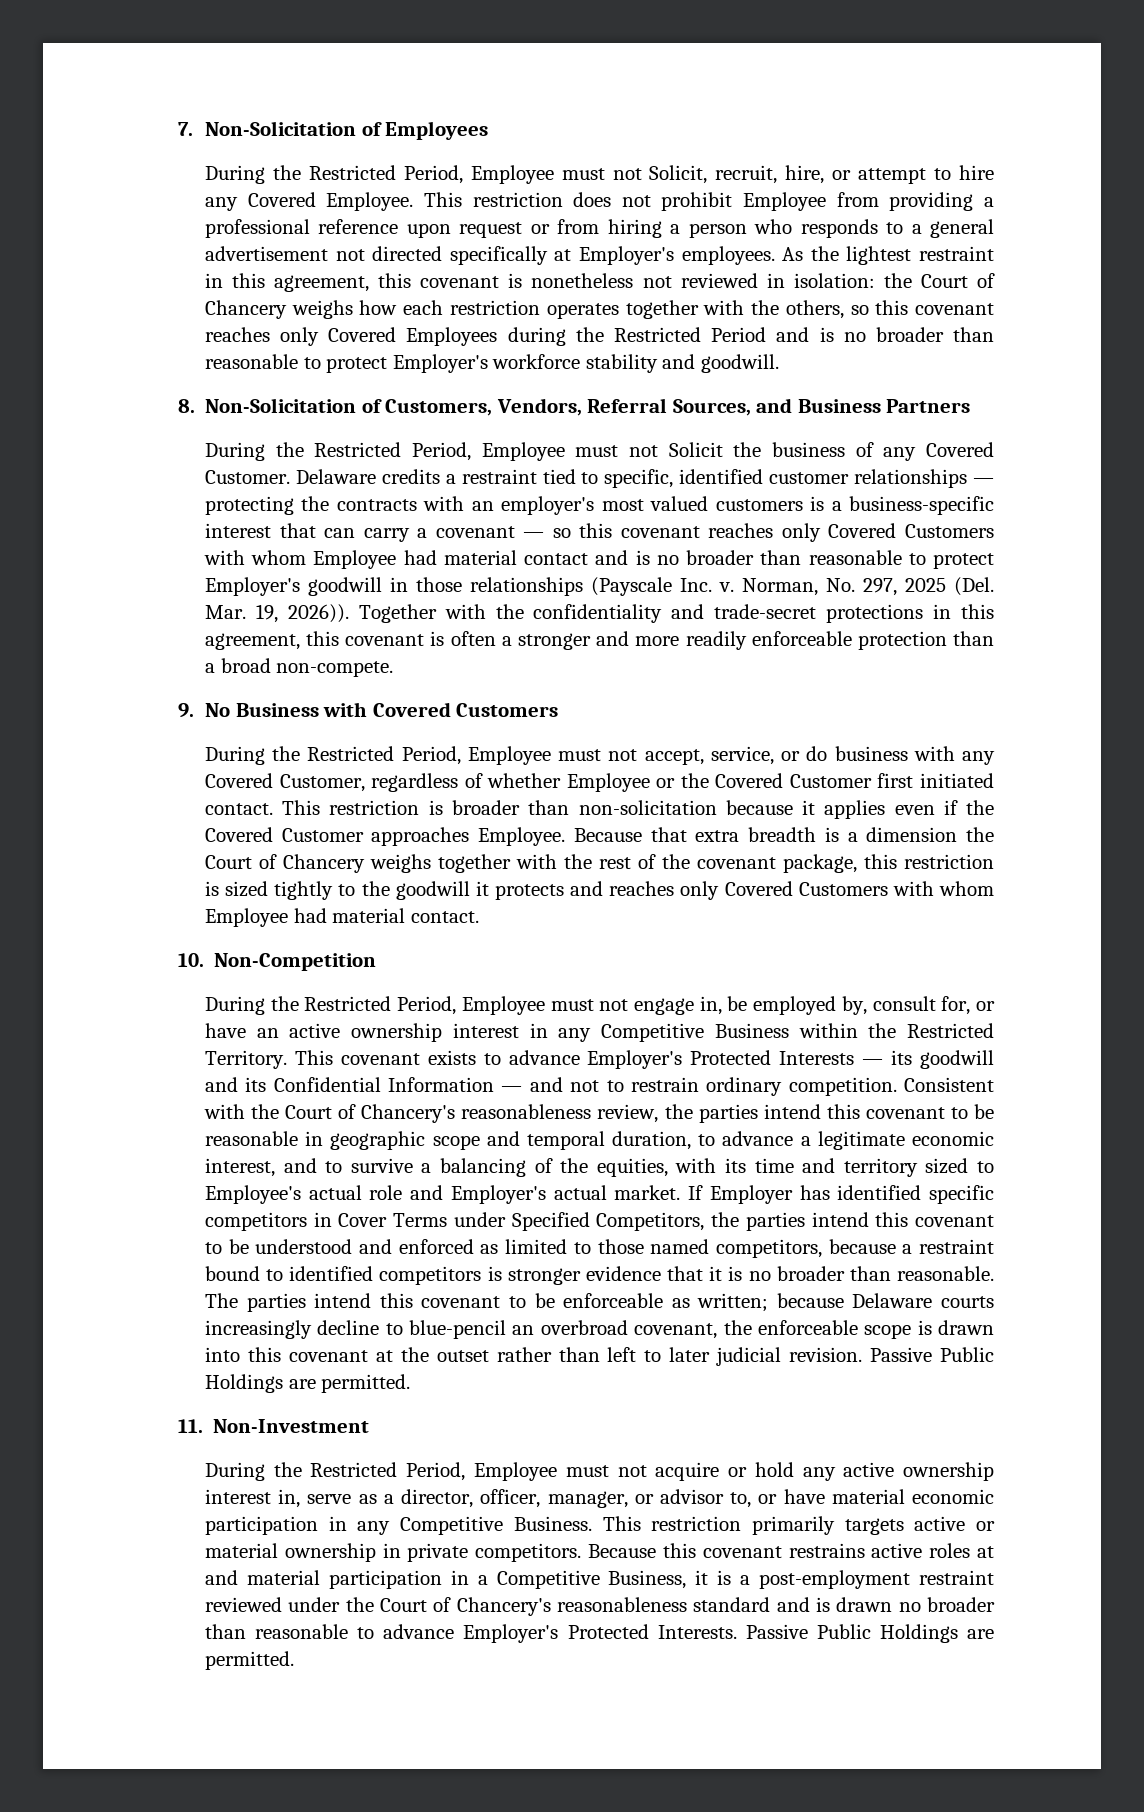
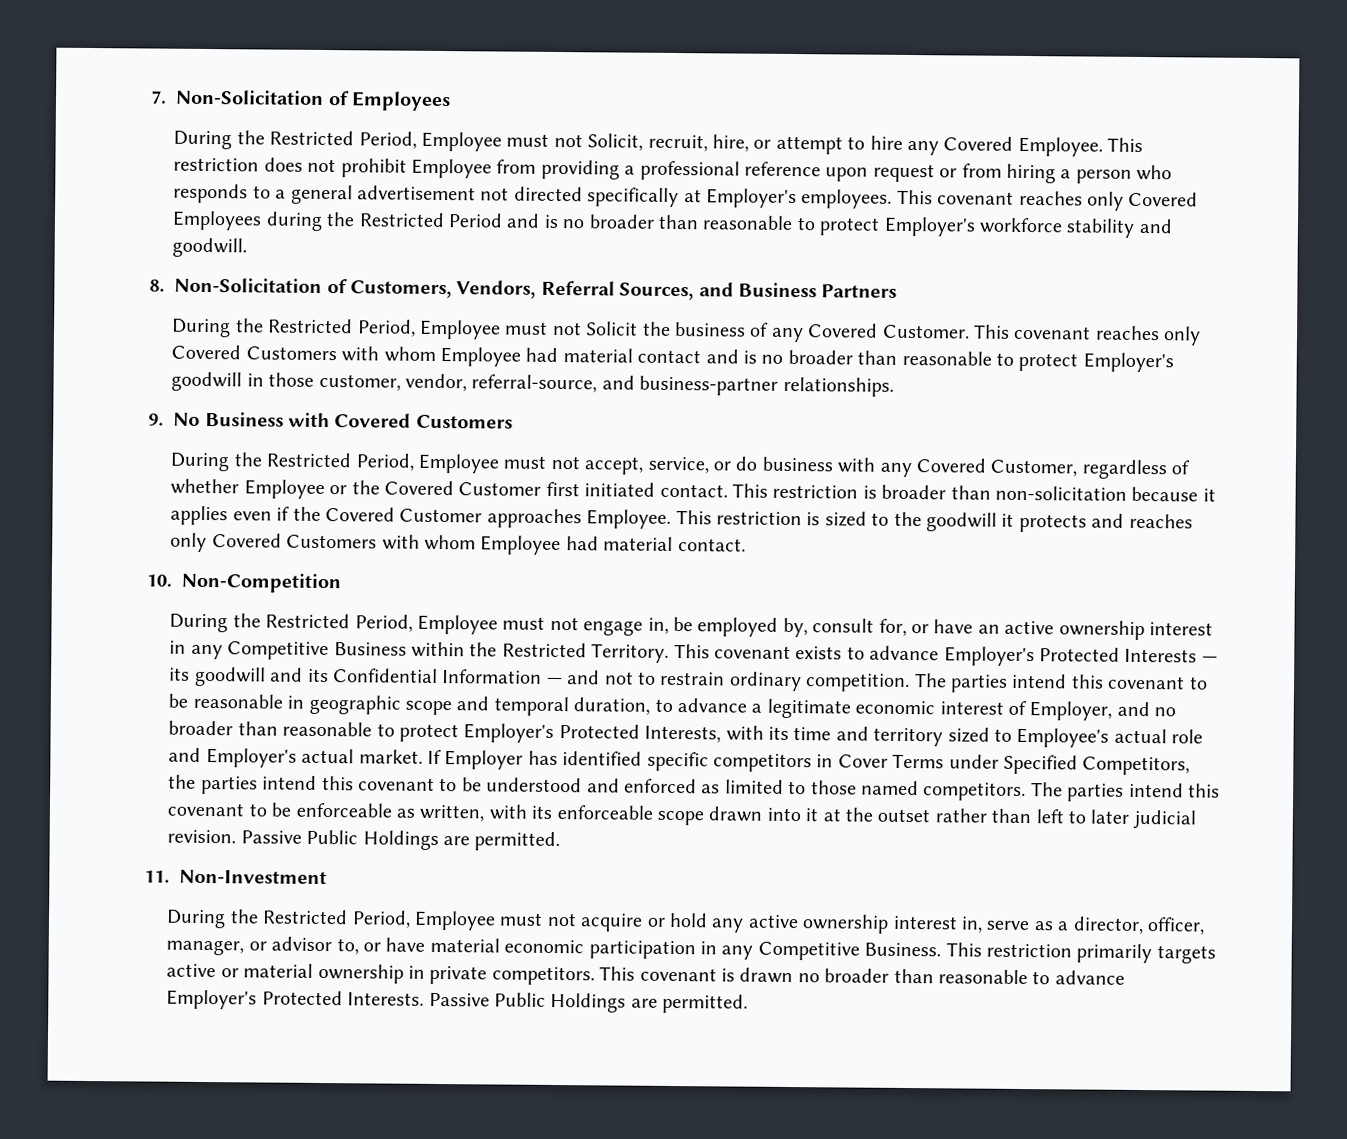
- As the lightest restraint in this agreement, this covenant is nonetheless not reviewed in isolation: the Court of Chancery weighs how each restriction operates together with the others, so this covenant reaches only Covered Employees during the Restricted Period and is no broader than reasonable to protect Employer's workforce stability and goodwill.
+ This covenant reaches only Covered Employees during the Restricted Period and is no broader than reasonable to protect Employer's workforce stability and goodwill.
- Delaware credits a restraint tied to specific, identified customer relationships — protecting the contracts with an employer's most valued customers is a business-specific interest that can carry a covenant — so this covenant reaches only Covered Customers with whom Employee had material contact and is no broader than reasonable to protect Employer's goodwill in those relationships (Payscale Inc. v. Norman, No. 297, 2025 (Del. Mar. 19, 2026)). Together with the confidentiality and trade-secret protections in this agreement, this covenant is often a stronger and more readily enforceable protection than a broad non-compete.
+ This covenant reaches only Covered Customers with whom Employee had material contact and is no broader than reasonable to protect Employer's goodwill in those customer, vendor, referral-source, and business-partner relationships.
- Because that extra breadth is a dimension the Court of Chancery weighs together with the rest of the covenant package, this restriction is sized tightly to the goodwill it protects and reaches only Covered Customers with whom Employee had material contact.
+ This restriction is sized to the goodwill it protects and reaches only Covered Customers with whom Employee had material contact.
- Consistent with the Court of Chancery's reasonableness review, the parties intend this covenant to be reasonable in geographic scope and temporal duration, to advance a legitimate economic interest, and to survive a balancing of the equities, with its time and territory sized to Employee's actual role and Employer's actual market.
+ The parties intend this covenant to be reasonable in geographic scope and temporal duration, to advance a legitimate economic interest of Employer, and no broader than reasonable to protect Employer's Protected Interests, with its time and territory sized to Employee's actual role and Employer's actual market.
- If Employer has identified specific competitors in Cover Terms under Specified Competitors, the parties intend this covenant to be understood and enforced as limited to those named competitors, because a restraint bound to identified competitors is stronger evidence that it is no broader than reasonable.
+ If Employer has identified specific competitors in Cover Terms under Specified Competitors, the parties intend this covenant to be understood and enforced as limited to those named competitors.
- The parties intend this covenant to be enforceable as written; because Delaware courts increasingly decline to blue-pencil an overbroad covenant, the enforceable scope is drawn into this covenant at the outset rather than left to later judicial revision.
+ The parties intend this covenant to be enforceable as written, with its enforceable scope drawn into it at the outset rather than left to later judicial revision.
- Because this covenant restrains active roles at and material participation in a Competitive Business, it is a post-employment restraint reviewed under the Court of Chancery's reasonableness standard and is drawn no broader than reasonable to advance Employer's Protected Interests.
+ This covenant is drawn no broader than reasonable to advance Employer's Protected Interests.

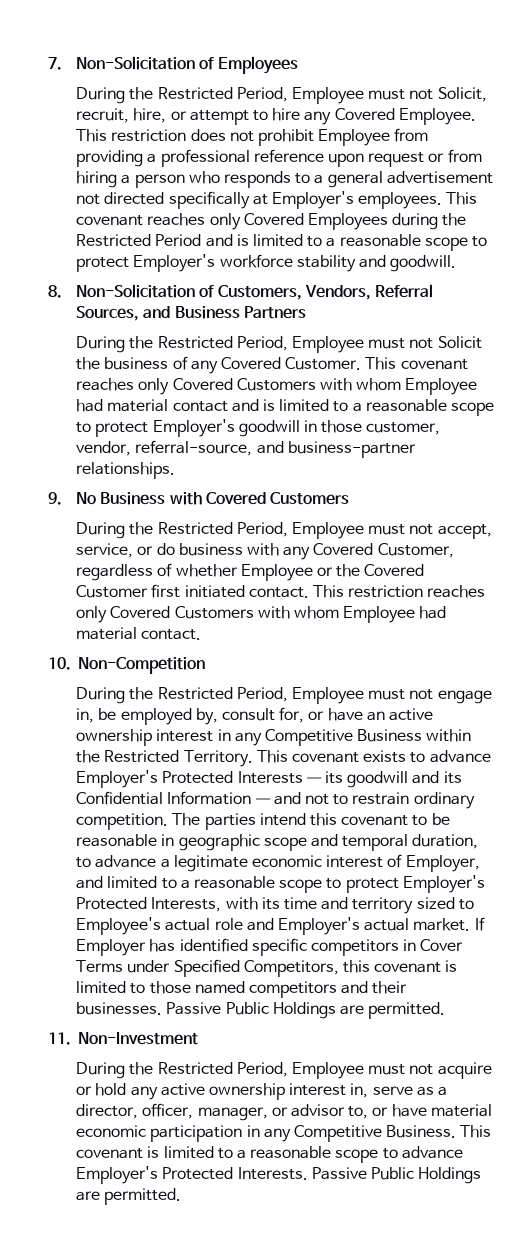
- This covenant reaches only Covered Employees during the Restricted Period and is no broader than reasonable to protect Employer's workforce stability and goodwill.
+ This covenant reaches only Covered Employees during the Restricted Period and is limited to a reasonable scope to protect Employer's workforce stability and goodwill.
- This covenant reaches only Covered Customers with whom Employee had material contact and is no broader than reasonable to protect Employer's goodwill in those customer, vendor, referral-source, and business-partner relationships.
+ This covenant reaches only Covered Customers with whom Employee had material contact and is limited to a reasonable scope to protect Employer's goodwill in those customer, vendor, referral-source, and business-partner relationships.
- This restriction is broader than non-solicitation because it applies even if the Covered Customer approaches Employee. This restriction is sized to the goodwill it protects and reaches only Covered Customers with whom Employee had material contact.
+ This restriction reaches only Covered Customers with whom Employee had material contact.
- The parties intend this covenant to be reasonable in geographic scope and temporal duration, to advance a legitimate economic interest of Employer, and no broader than reasonable to protect Employer's Protected Interests, with its time and territory sized to Employee's actual role and Employer's actual market.
+ The parties intend this covenant to be reasonable in geographic scope and temporal duration, to advance a legitimate economic interest of Employer, and limited to a reasonable scope to protect Employer's Protected Interests, with its time and territory sized to Employee's actual role and Employer's actual market.
- If Employer has identified specific competitors in Cover Terms under Specified Competitors, the parties intend this covenant to be understood and enforced as limited to those named competitors. The parties intend this covenant to be enforceable as written, with its enforceable scope drawn into it at the outset rather than left to later judicial revision.
+ If Employer has identified specific competitors in Cover Terms under Specified Competitors, this covenant is limited to those named competitors and their businesses.
- This restriction primarily targets active or material ownership in private competitors. This covenant is drawn no broader than reasonable to advance Employer's Protected Interests.
+ This covenant is limited to a reasonable scope to advance Employer's Protected Interests.

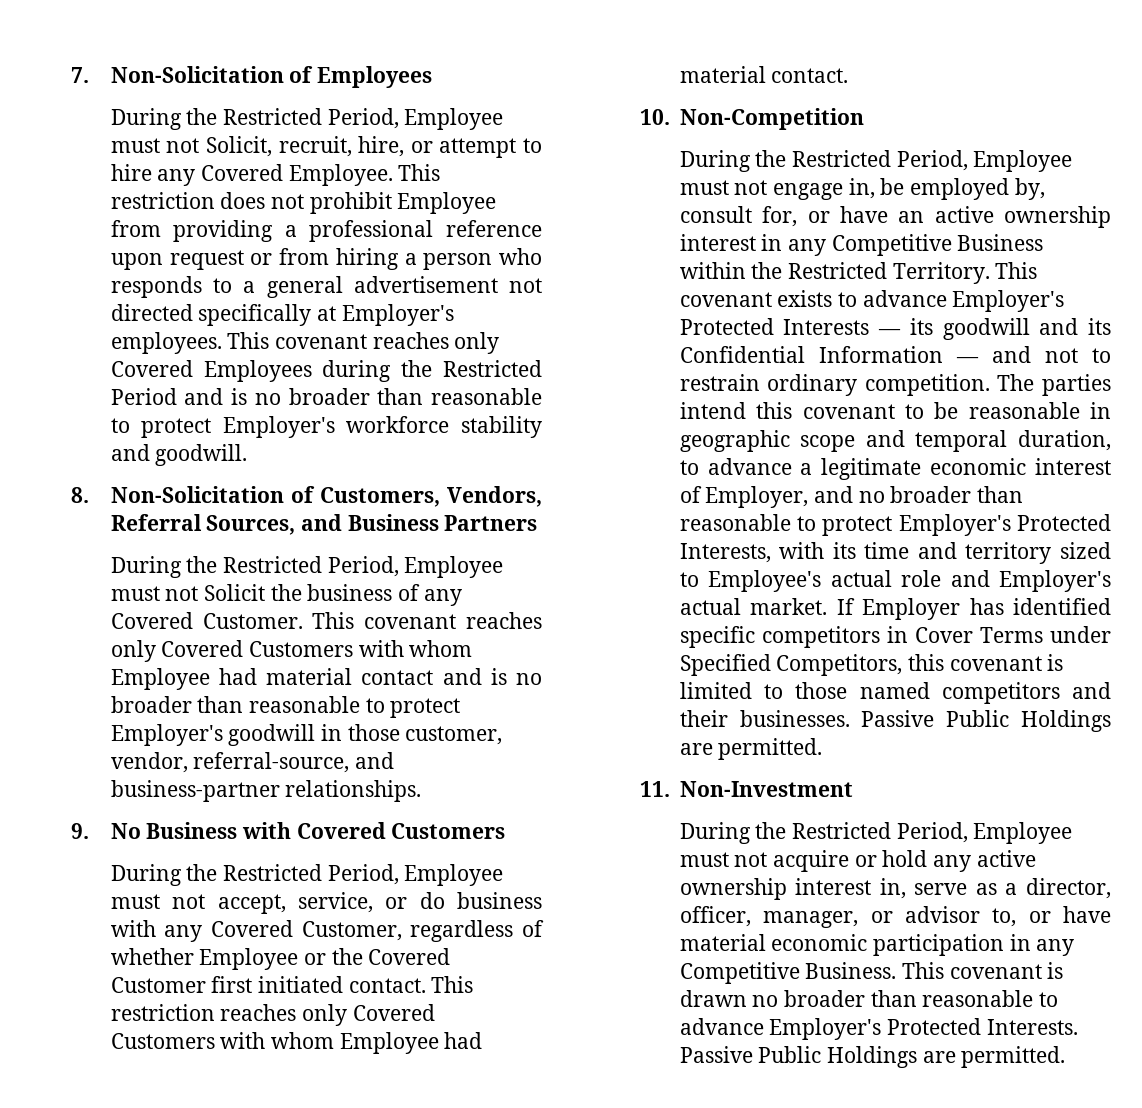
- This covenant reaches only Covered Employees during the Restricted Period and is limited to a reasonable scope to protect Employer's workforce stability and goodwill.
+ This covenant reaches only Covered Employees during the Restricted Period and is no broader than reasonable to protect Employer's workforce stability and goodwill.
- This covenant reaches only Covered Customers with whom Employee had material contact and is limited to a reasonable scope to protect Employer's goodwill in those customer, vendor, referral-source, and business-partner relationships.
+ This covenant reaches only Covered Customers with whom Employee had material contact and is no broader than reasonable to protect Employer's goodwill in those customer, vendor, referral-source, and business-partner relationships.
- The parties intend this covenant to be reasonable in geographic scope and temporal duration, to advance a legitimate economic interest of Employer, and limited to a reasonable scope to protect Employer's Protected Interests, with its time and territory sized to Employee's actual role and Employer's actual market.
+ The parties intend this covenant to be reasonable in geographic scope and temporal duration, to advance a legitimate economic interest of Employer, and no broader than reasonable to protect Employer's Protected Interests, with its time and territory sized to Employee's actual role and Employer's actual market.
- This covenant is limited to a reasonable scope to advance Employer's Protected Interests.
+ This covenant is drawn no broader than reasonable to advance Employer's Protected Interests.

